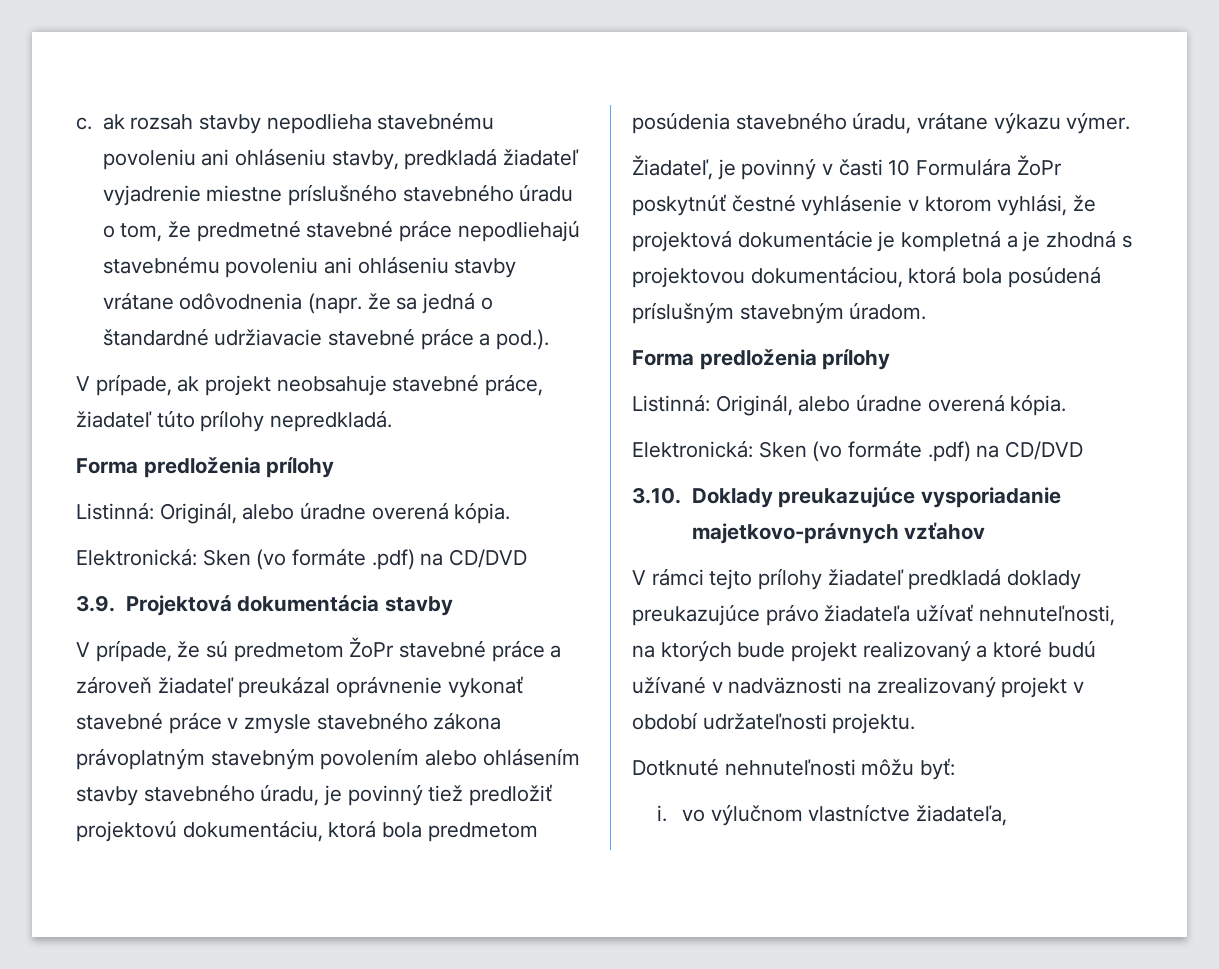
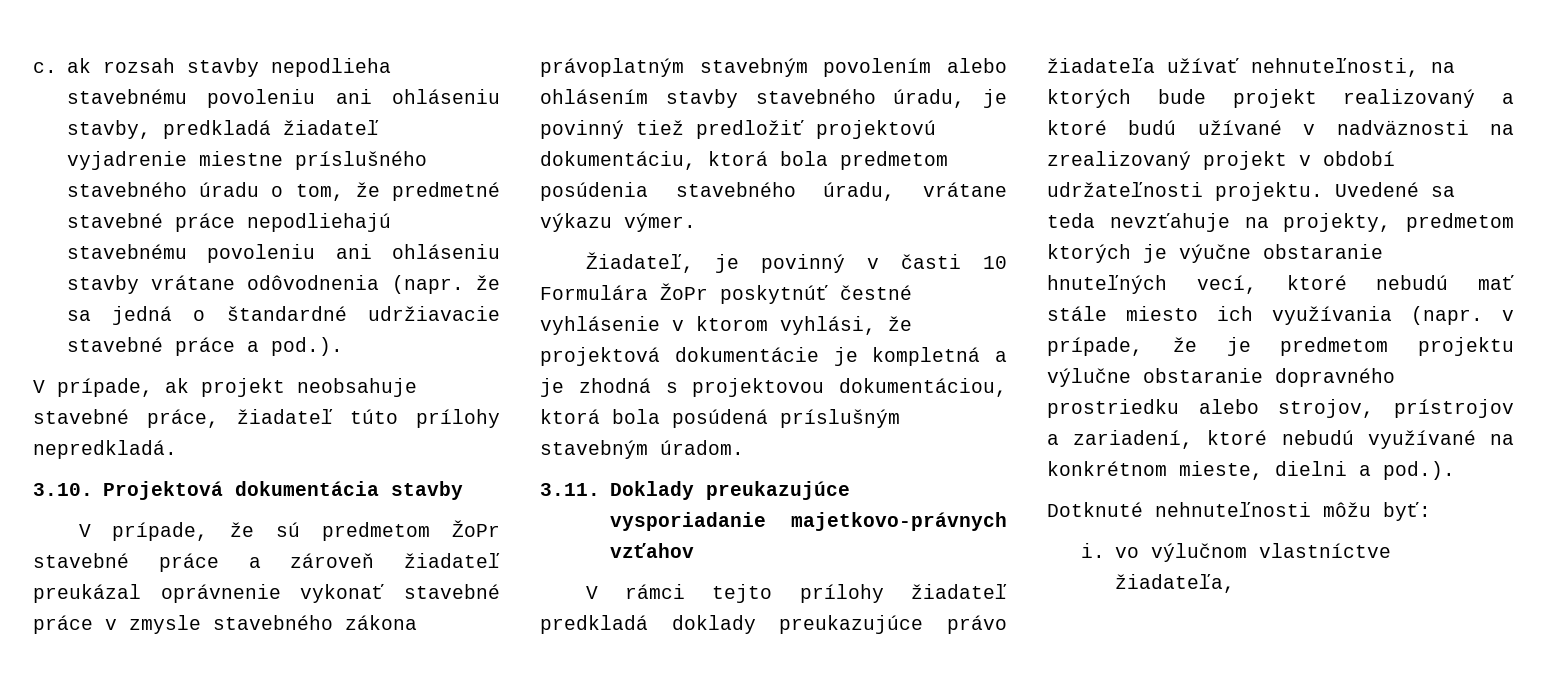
  V prípade, ak projekt neobsahuje stavebné práce, žiadateľ túto prílohy nepredkladá.
- Forma predloženia prílohy
- Listinná: Originál, alebo úradne overená kópia.
- Elektronická: Sken (vo formáte .pdf) na CD/DVD
- 3.9. Projektová dokumentácia stavby
+ 3.10. Projektová dokumentácia stavby
  Žiadateľ, je povinný v časti 10 Formulára ŽoPr poskytnúť čestné vyhlásenie v ktorom vyhlási, že projektová dokumentácie je kompletná a je zhodná s projektovou dokumentáciou, ktorá bola posúdená príslušným stavebným úradom.
- Forma predloženia prílohy
- Listinná: Originál, alebo úradne overená kópia.
- Elektronická: Sken (vo formáte .pdf) na CD/DVD
- 3.10. Doklady preukazujúce vysporiadanie majetkovo-právnych vzťahov
+ 3.11. Doklady preukazujúce vysporiadanie majetkovo-právnych vzťahov
+ Uvedené sa teda nevzťahuje na projekty, predmetom ktorých je výučne obstaranie hnuteľných vecí, ktoré nebudú mať stále miesto ich využívania (napr. v prípade, že je predmetom projektu výlučne obstaranie dopravného prostriedku alebo strojov, prístrojov a zariadení, ktoré nebudú využívané na konkrétnom mieste, dielni a pod.).

